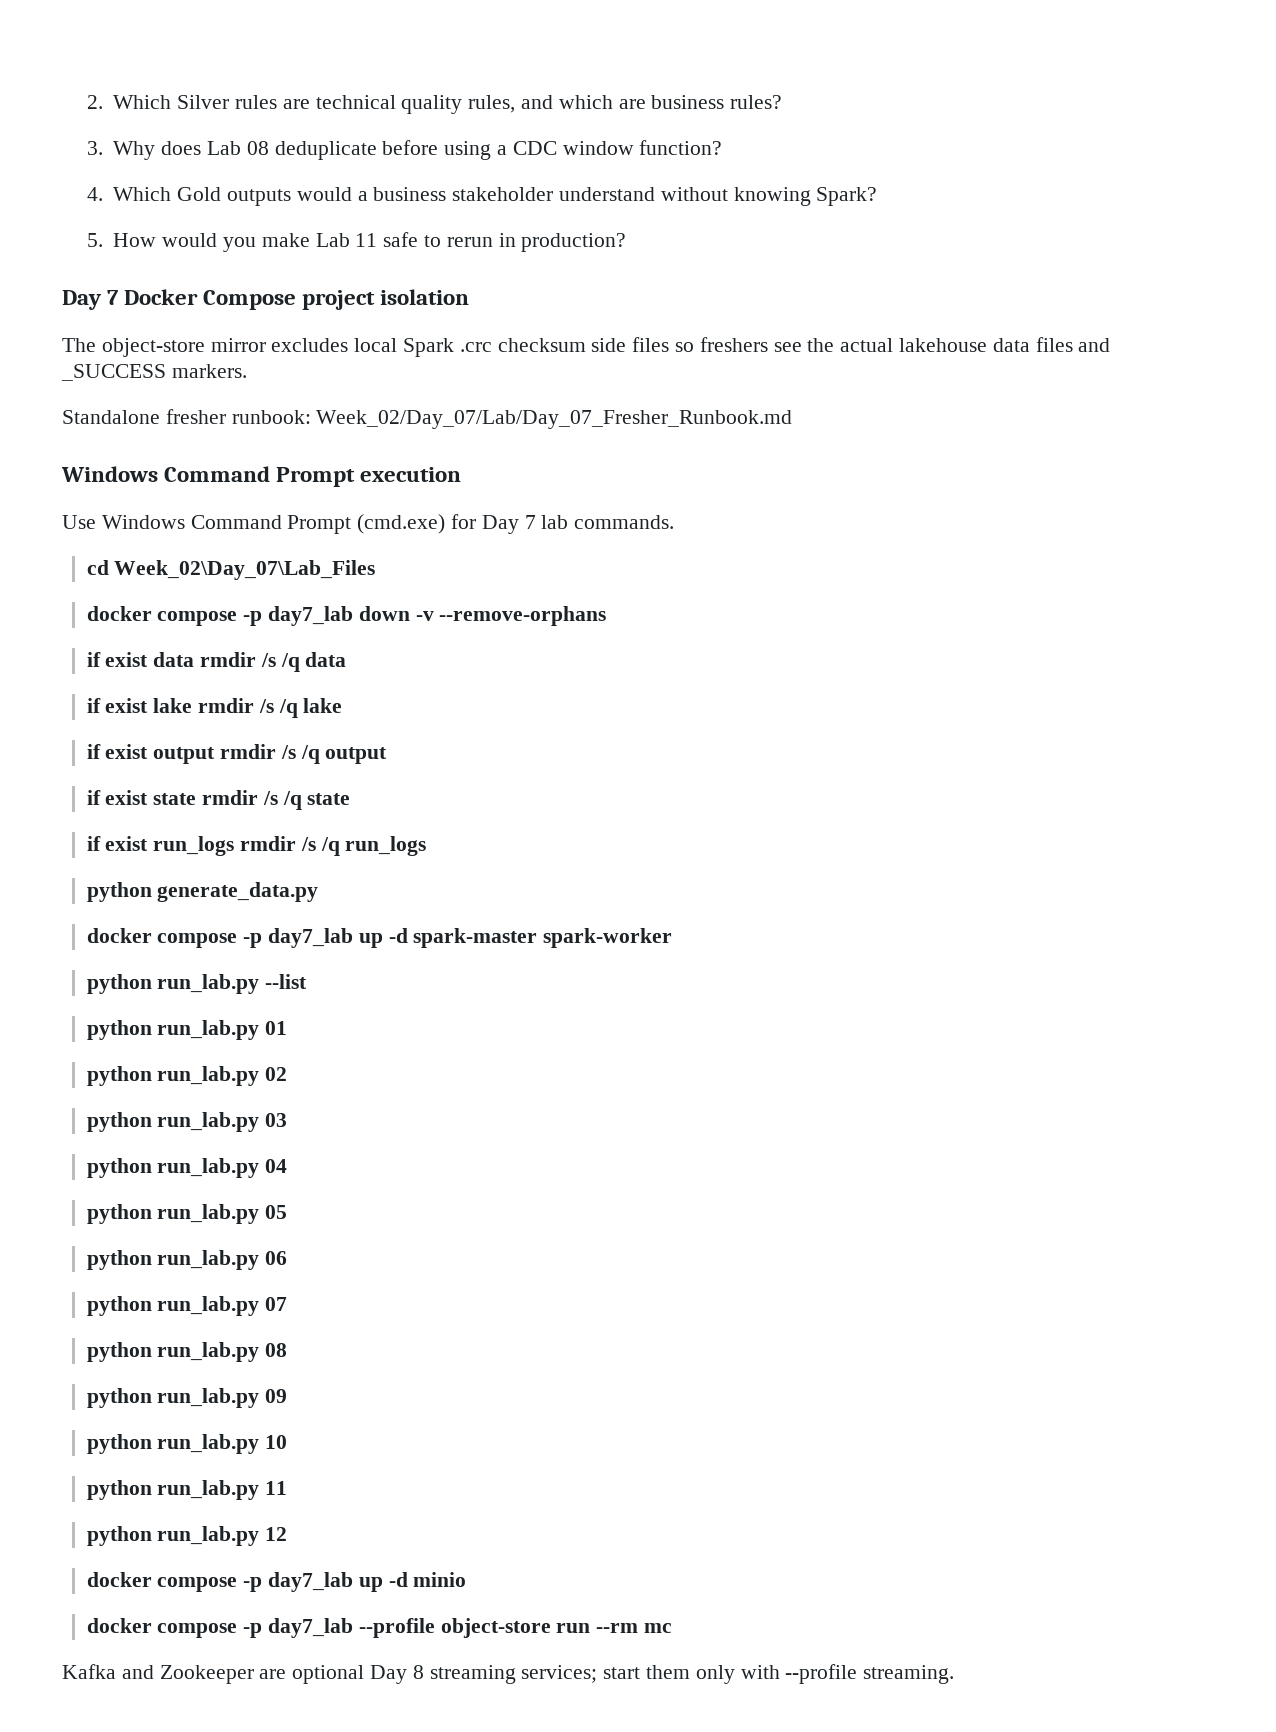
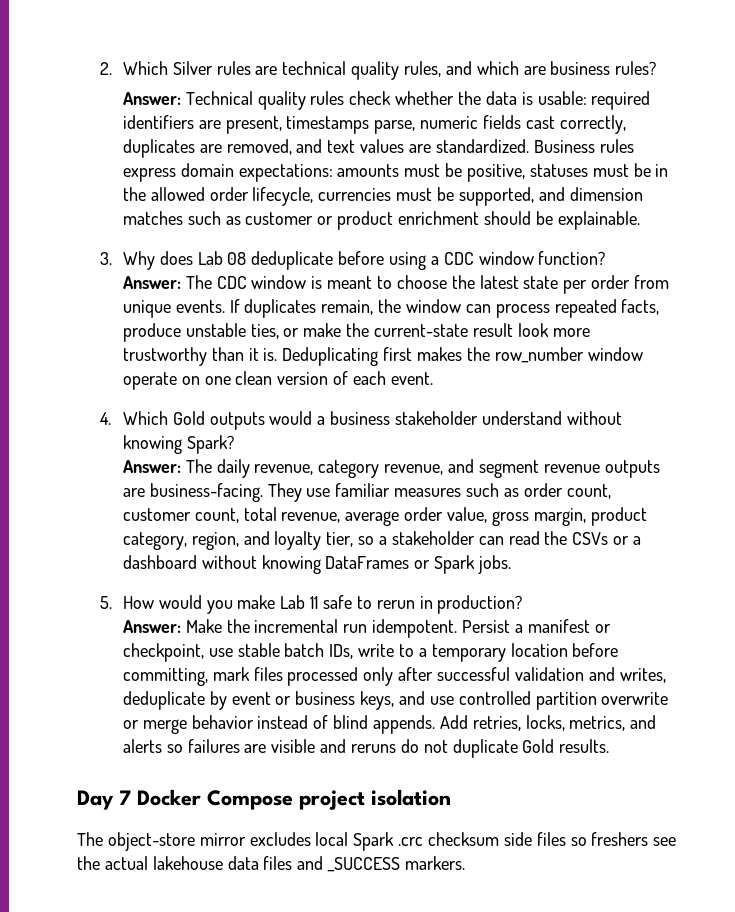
+ Answer: Technical quality rules check whether the data is usable: required identifiers are present, timestamps parse, numeric fields cast correctly, duplicates are removed, and text values are standardized. Business rules express domain expectations: amounts must be positive, statuses must be in the allowed order lifecycle, currencies must be supported, and dimension matches such as customer or product enrichment should be explainable.
+ Answer: The CDC window is meant to choose the latest state per order from unique events. If duplicates remain, the window can process repeated facts, produce unstable ties, or make the current-state result look more trustworthy than it is. Deduplicating first makes the row_number window operate on one clean version of each event.
+ Answer: The daily revenue, category revenue, and segment revenue outputs are business-facing. They use familiar measures such as order count, customer count, total revenue, average order value, gross margin, product category, region, and loyalty tier, so a stakeholder can read the CSVs or a dashboard without knowing DataFrames or Spark jobs.
+ Answer: Make the incremental run idempotent. Persist a manifest or checkpoint, use stable batch IDs, write to a temporary location before committing, mark files processed only after successful validation and writes, deduplicate by event or business keys, and use controlled partition overwrite or merge behavior instead of blind appends. Add retries, locks, metrics, and alerts so failures are visible and reruns do not duplicate Gold results.
- Standalone fresher runbook: Week_02/Day_07/Lab/Day_07_Fresher_Runbook.md
- Windows Command Prompt execution
- Use Windows Command Prompt (cmd.exe) for Day 7 lab commands.
- cd Week_02\Day_07\Lab_Files
- docker compose -p day7_lab down -v --remove-orphans
- if exist data rmdir /s /q data
- if exist lake rmdir /s /q lake
- if exist output rmdir /s /q output
- if exist state rmdir /s /q state
- if exist run_logs rmdir /s /q run_logs
- python generate_data.py
- docker compose -p day7_lab up -d spark-master spark-worker
- python run_lab.py --list
- python run_lab.py 01
- python run_lab.py 02
- python run_lab.py 03
- python run_lab.py 04
- python run_lab.py 05
- python run_lab.py 06
- python run_lab.py 07
- python run_lab.py 08
- python run_lab.py 09
- python run_lab.py 10
- python run_lab.py 11
- python run_lab.py 12
- docker compose -p day7_lab up -d minio
- docker compose -p day7_lab --profile object-store run --rm mc
- Kafka and Zookeeper are optional Day 8 streaming services; start them only with --profile streaming.

